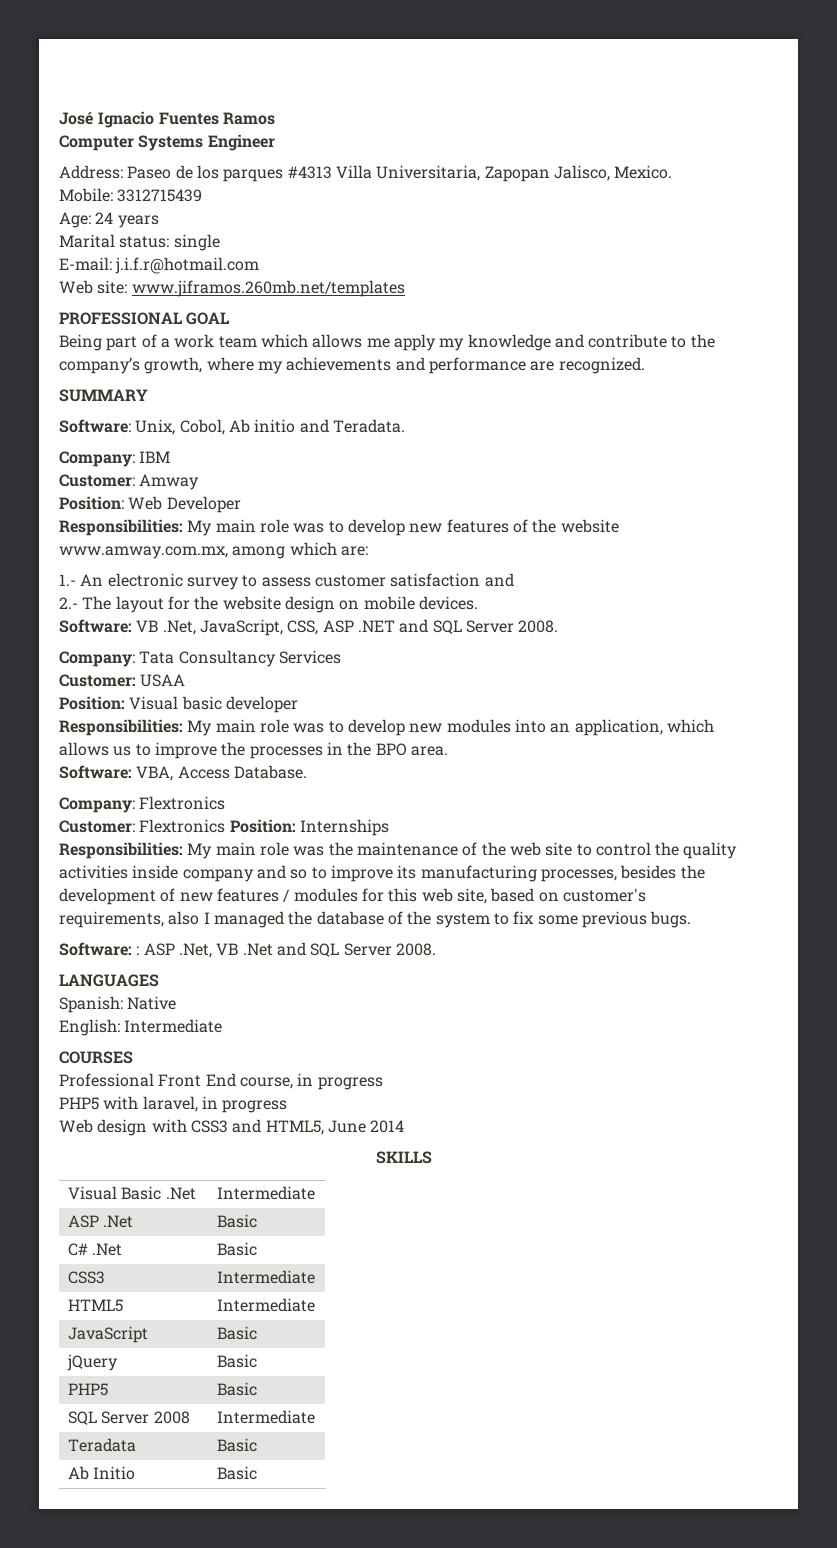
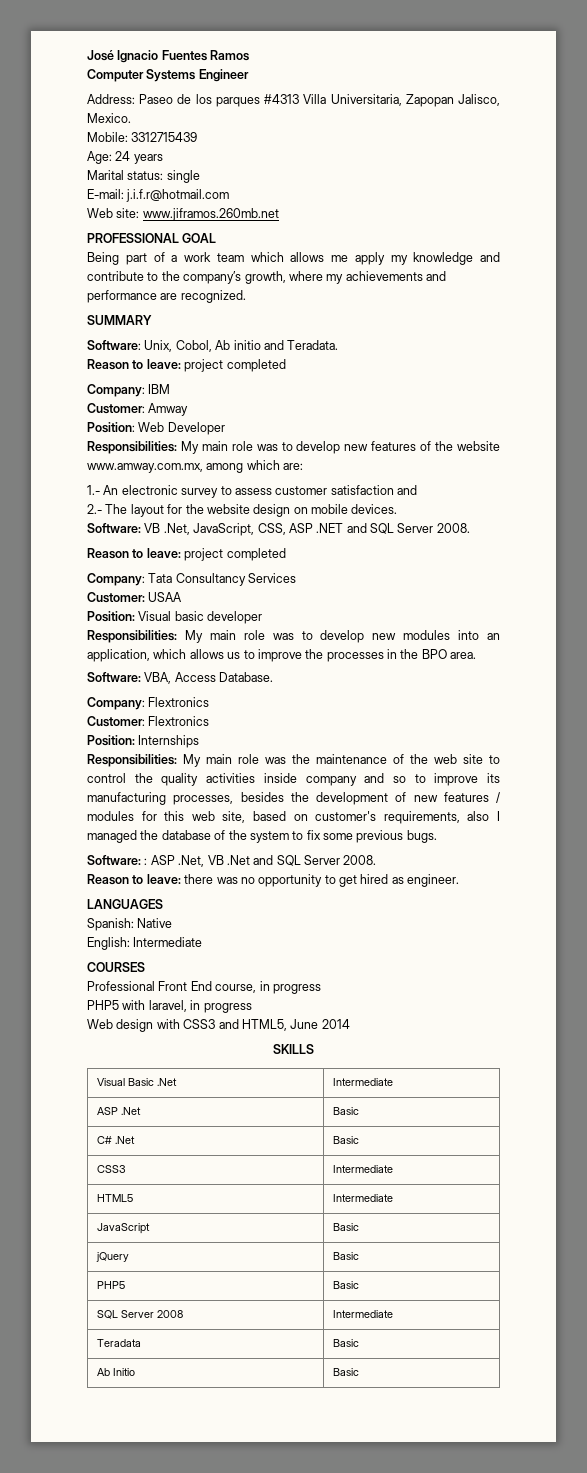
- Web site: www.jiframos.260mb.net/templates
+ Web site: www.jiframos.260mb.net
  Software: Unix, Cobol, Ab initio and Teradata.
+ Reason to leave: project completed
  Software: VB .Net, JavaScript, CSS, ASP .NET and SQL Server 2008.
+ Reason to leave: project completed
- Customer: Flextronics Position: Internships
+ Customer: Flextronics
+ Position: Internships
+ Reason to leave: there was no opportunity to get hired as engineer.

